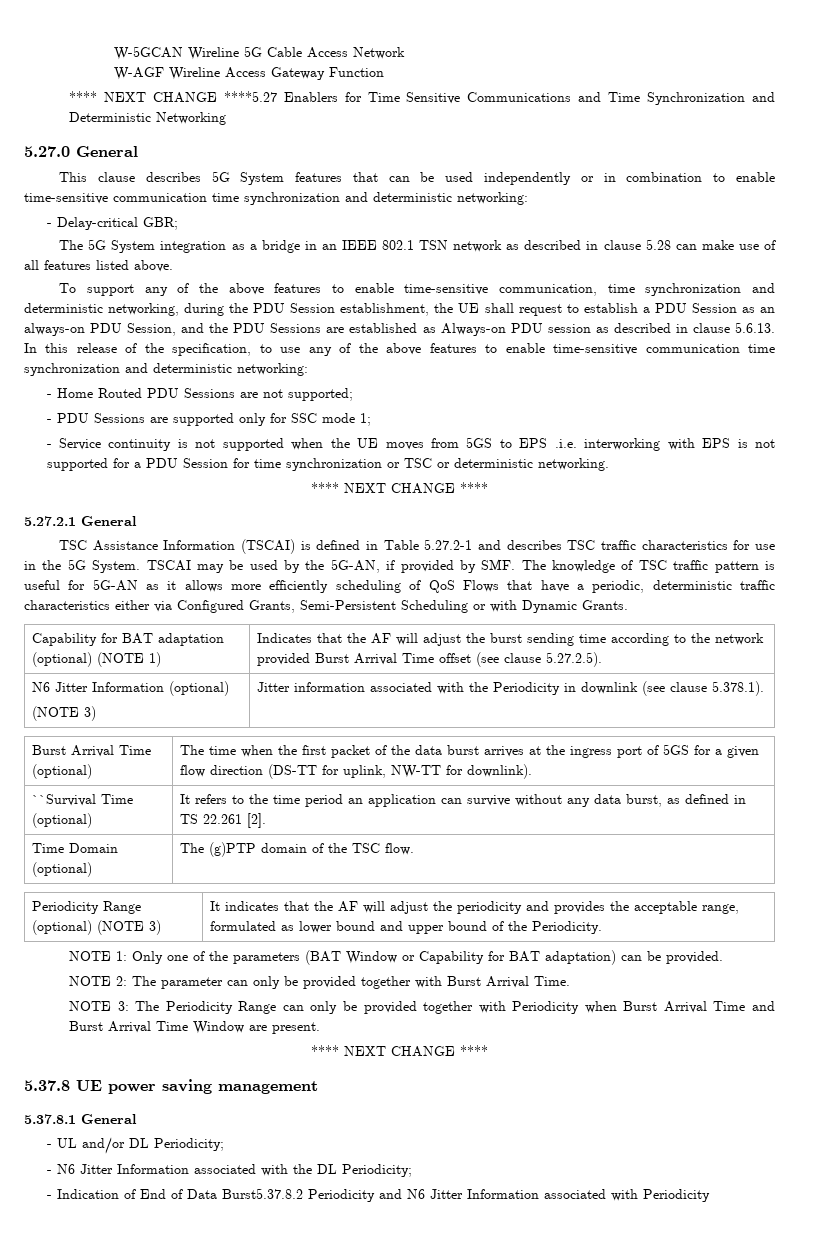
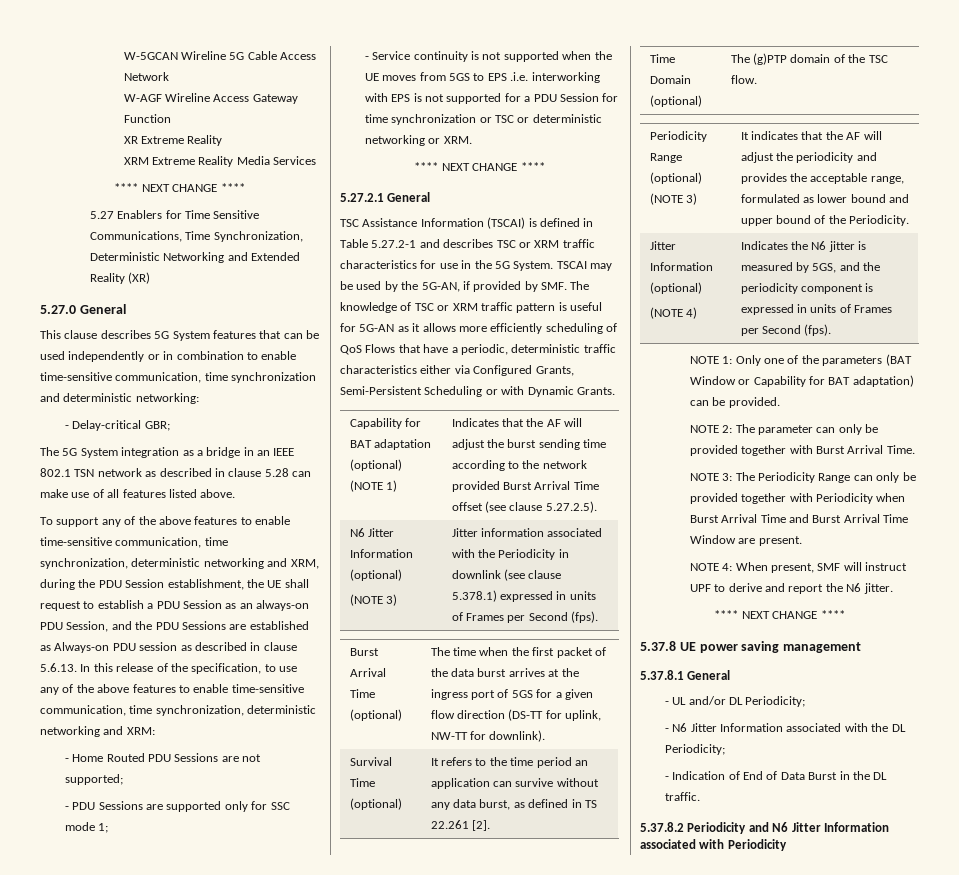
- **** NEXT CHANGE ****5.27 Enablers for Time Sensitive Communications and Time Synchronization and Deterministic Networking
+ XR Extreme Reality
+ XRM Extreme Reality Media Services
+ **** NEXT CHANGE ****
+ 5.27 Enablers for Time Sensitive Communications, Time Synchronization, Deterministic Networking and Extended Reality (XR)
- This clause describes 5G System features that can be used independently or in combination to enable time-sensitive communication time synchronization and deterministic networking:
+ This clause describes 5G System features that can be used independently or in combination to enable time-sensitive communication, time synchronization and deterministic networking:
- To support any of the above features to enable time-sensitive communication, time synchronization and deterministic networking, during the PDU Session establishment, the UE shall request to establish a PDU Session as an always-on PDU Session, and the PDU Sessions are established as Always-on PDU session as described in clause 5.6.13. In this release of the specification, to use any of the above features to enable time-sensitive communication time synchronization and deterministic networking:
+ To support any of the above features to enable time-sensitive communication, time synchronization, deterministic networking and XRM, during the PDU Session establishment, the UE shall request to establish a PDU Session as an always-on PDU Session, and the PDU Sessions are established as Always-on PDU session as described in clause 5.6.13. In this release of the specification, to use any of the above features to enable time-sensitive communication, time synchronization, deterministic networking and XRM:
- - Service continuity is not supported when the UE moves from 5GS to EPS .i.e. interworking with EPS is not supported for a PDU Session for time synchronization or TSC or deterministic networking.
+ - Service continuity is not supported when the UE moves from 5GS to EPS .i.e. interworking with EPS is not supported for a PDU Session for time synchronization or TSC or deterministic networking or XRM.
- TSC Assistance Information (TSCAI) is defined in Table 5.27.2-1 and describes TSC traffic characteristics for use in the 5G System.
+ TSC Assistance Information (TSCAI) is defined in Table 5.27.2-1 and describes TSC or XRM traffic characteristics for use in the 5G System.
- TSCAI may be used by the 5G-AN, if provided by SMF. The knowledge of TSC traffic pattern is useful for 5G-AN as it allows more efficiently scheduling of QoS Flows that have a periodic, deterministic traffic characteristics either via Configured Grants, Semi-Persistent Scheduling or with Dynamic Grants.
+ TSCAI may be used by the 5G-AN, if provided by SMF. The knowledge of TSC or XRM traffic pattern is useful for 5G-AN as it allows more efficiently scheduling of QoS Flows that have a periodic, deterministic traffic characteristics either via Configured Grants, Semi-Persistent Scheduling or with Dynamic Grants.
  N6 Jitter Information (optional)
- (NOTE 3) | Jitter information associated with the Periodicity in downlink (see clause 5.378.1).
+ (NOTE 3) | Jitter information associated with the Periodicity in downlink (see clause 5.378.1) expressed in units of Frames per Second (fps).
- ``Survival Time (optional) | It refers to the time period an application can survive without any data burst, as defined in TS 22.261 [2].
+ Survival Time (optional) | It refers to the time period an application can survive without any data burst, as defined in TS 22.261 [2].
  Periodicity Range (optional) (NOTE 3) | It indicates that the AF will adjust the periodicity and provides the acceptable range, formulated as lower bound and upper bound of the Periodicity.
+ Jitter Information (optional)
+ (NOTE 4) | Indicates the N6 jitter is measured by 5GS, and the periodicity component is expressed in units of Frames per Second (fps).
+ NOTE 4: When present, SMF will instruct UPF to derive and report the N6 jitter.
- - Indication of End of Data Burst5.37.8.2 Periodicity and N6 Jitter Information associated with Periodicity
+ - Indication of End of Data Burst in the DL traffic.
+ 5.37.8.2 Periodicity and N6 Jitter Information associated with Periodicity

